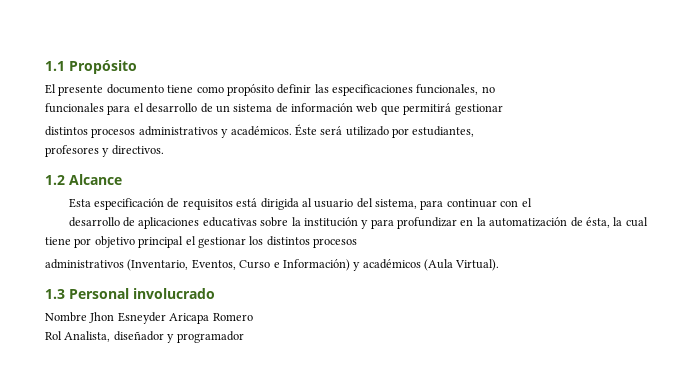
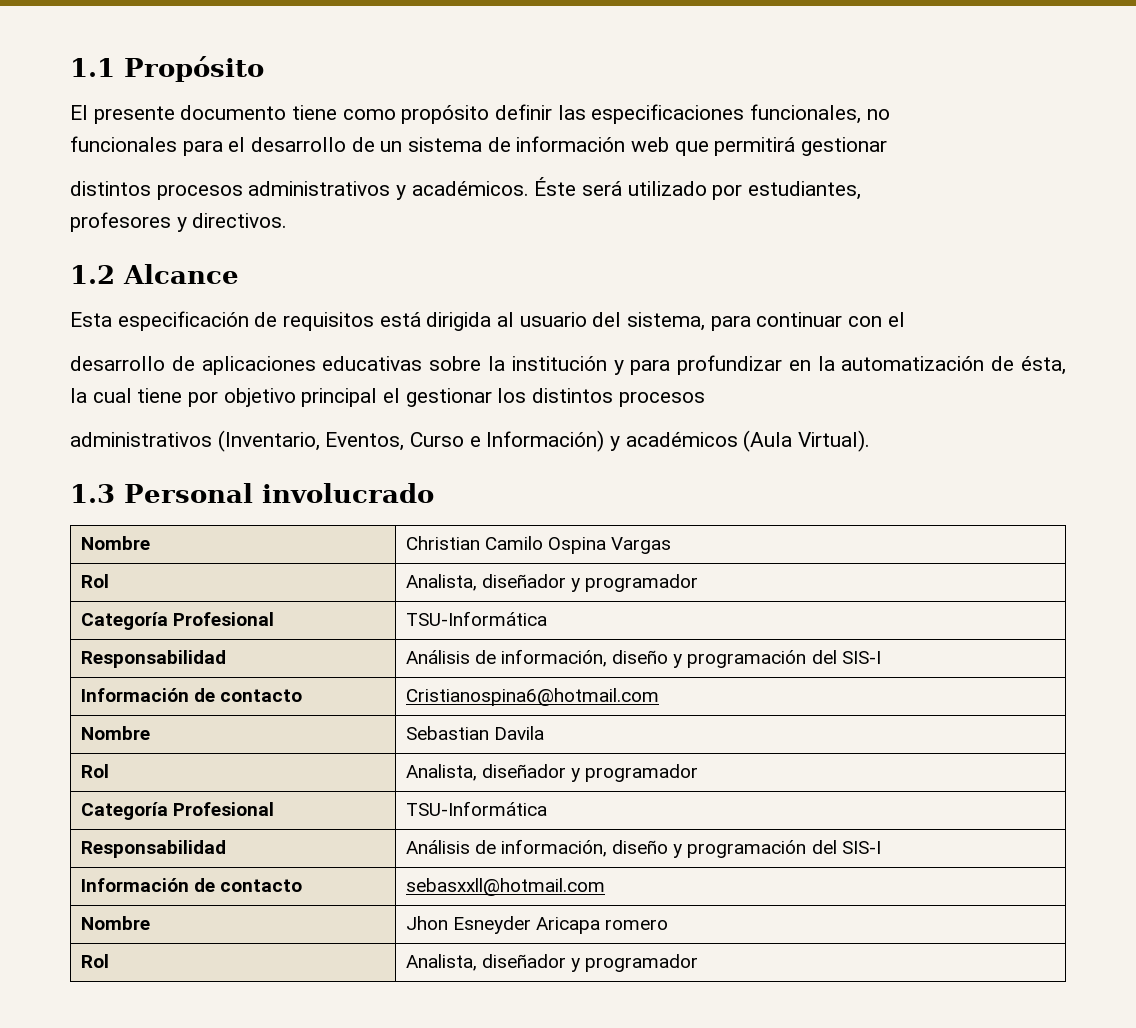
- Nombre Jhon Esneyder Aricapa Romero
- Rol Analista, diseñador y programador
+ Nombre | Christian Camilo Ospina Vargas
+ Rol | Analista, diseñador y programador
+ Categoría Profesional | TSU-Informática
+ Responsabilidad | Análisis de información, diseño y programación del SIS-I
+ Información de contacto | Cristianospina6@hotmail.com
+ Nombre | Sebastian Davila
+ Rol | Analista, diseñador y programador
+ Categoría Profesional | TSU-Informática
+ Responsabilidad | Análisis de información, diseño y programación del SIS-I
+ Información de contacto | sebasxxll@hotmail.com
+ Nombre | Jhon Esneyder Aricapa romero
+ Rol | Analista, diseñador y programador

